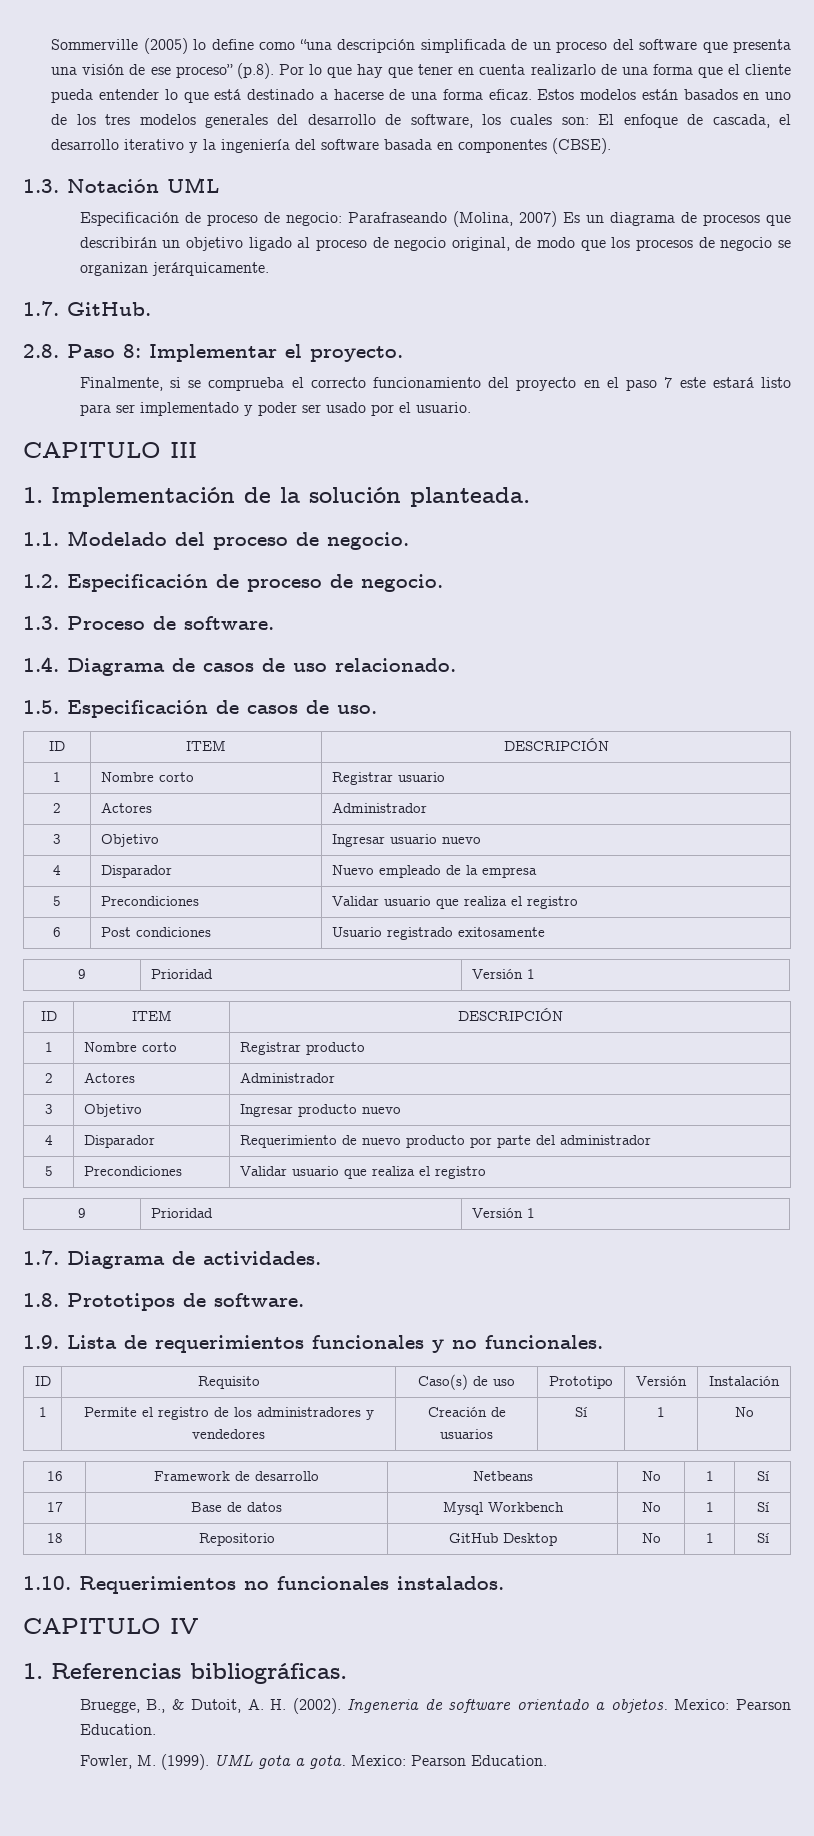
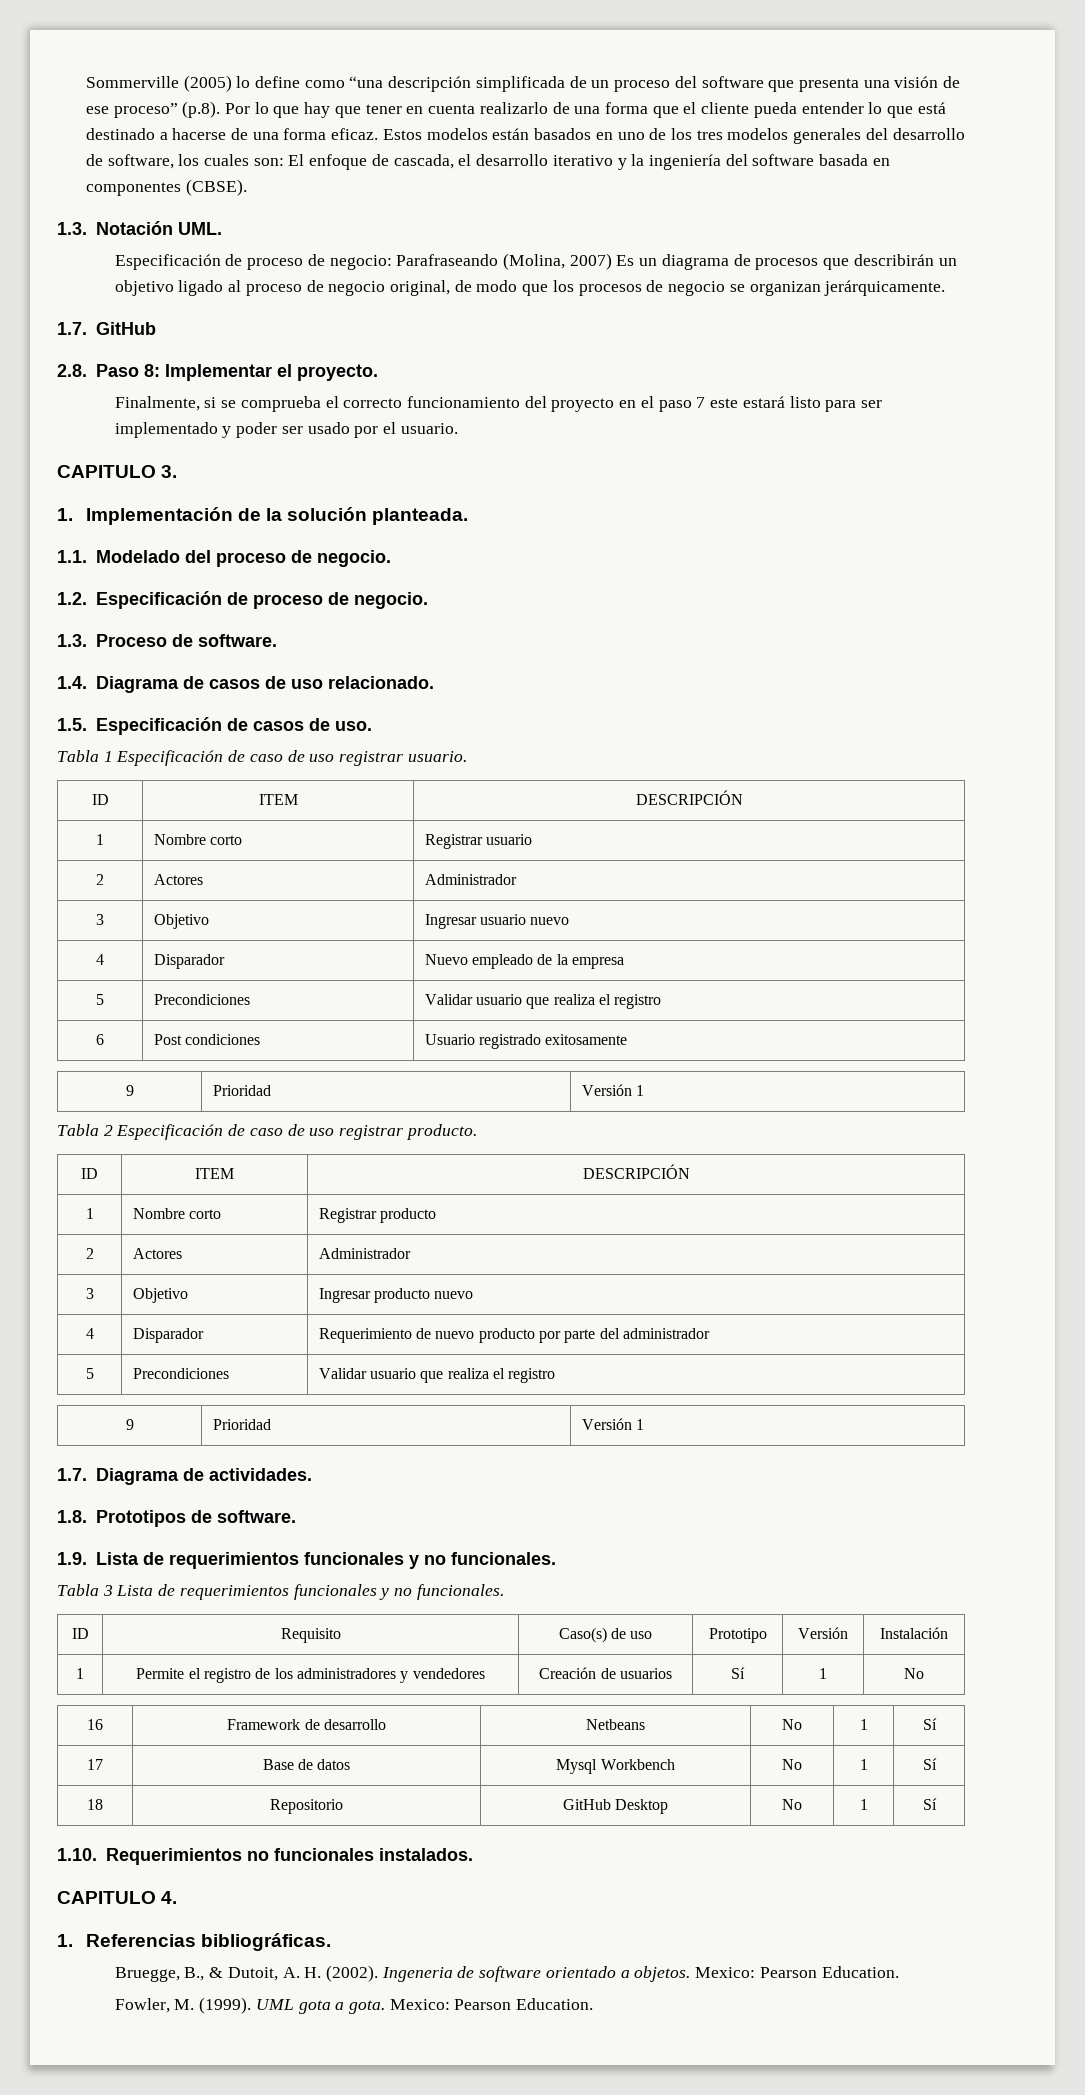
- 1.3. Notación UML
+ 1.3. Notación UML.
- 1.7. GitHub.
+ 1.7. GitHub
- CAPITULO III
+ CAPITULO 3.
+ Tabla 1 Especificación de caso de uso registrar usuario.
+ Tabla 2 Especificación de caso de uso registrar producto.
+ Tabla 3 Lista de requerimientos funcionales y no funcionales.
- CAPITULO IV
+ CAPITULO 4.

